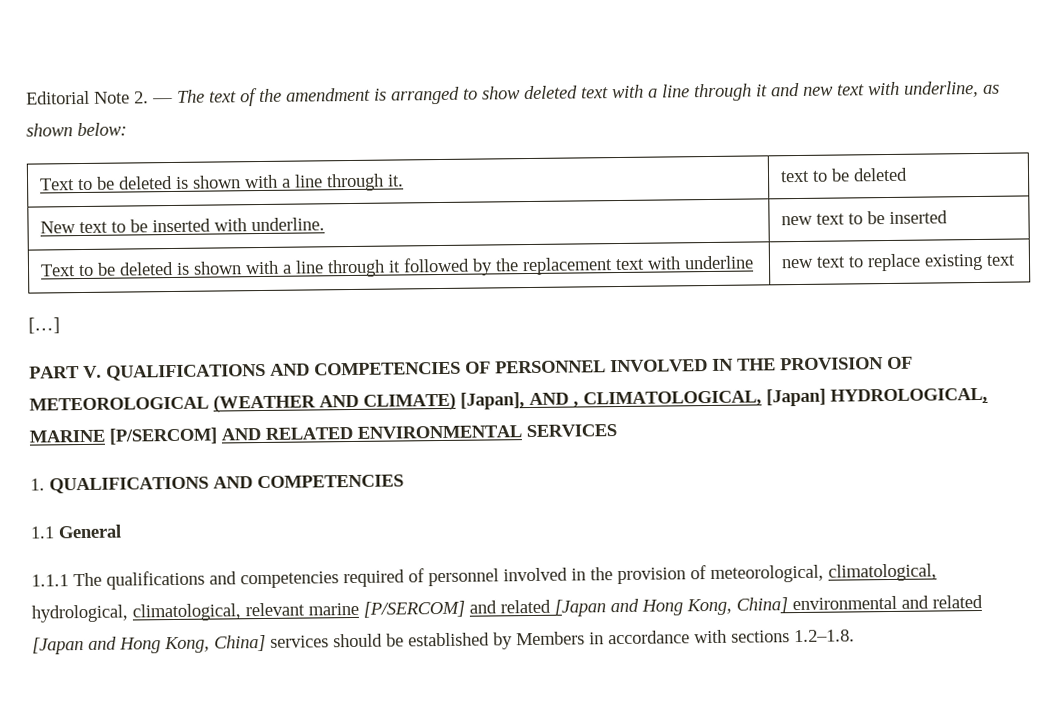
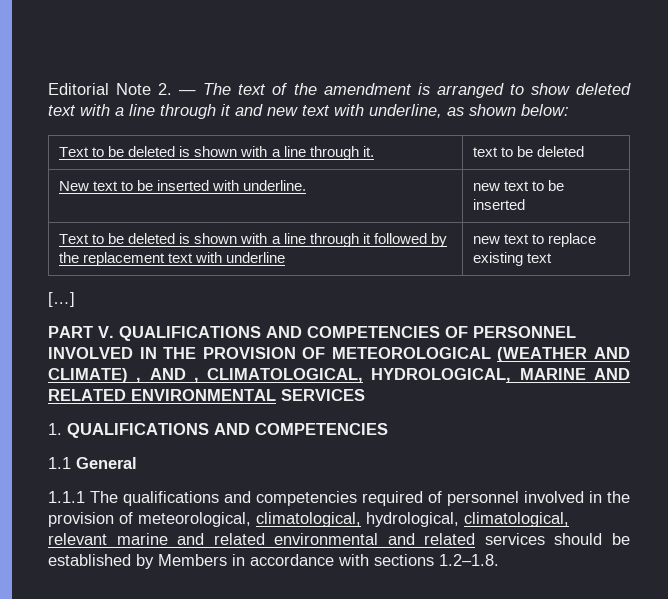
- PART V. QUALIFICATIONS AND COMPETENCIES OF PERSONNEL INVOLVED IN THE PROVISION OF METEOROLOGICAL (WEATHER AND CLIMATE) [Japan], AND , CLIMATOLOGICAL, [Japan] HYDROLOGICAL, MARINE [P/SERCOM] AND RELATED ENVIRONMENTAL SERVICES
+ PART V. QUALIFICATIONS AND COMPETENCIES OF PERSONNEL INVOLVED IN THE PROVISION OF METEOROLOGICAL (WEATHER AND CLIMATE) , AND , CLIMATOLOGICAL, HYDROLOGICAL, MARINE AND RELATED ENVIRONMENTAL SERVICES
- 1.1.1 The qualifications and competencies required of personnel involved in the provision of meteorological, climatological, hydrological, climatological, relevant marine [P/SERCOM] and related [Japan and Hong Kong, China] environmental and related [Japan and Hong Kong, China] services should be established by Members in accordance with sections 1.2–1.8.
+ 1.1.1 The qualifications and competencies required of personnel involved in the provision of meteorological, climatological, hydrological, climatological, relevant marine and related environmental and related services should be established by Members in accordance with sections 1.2–1.8.

